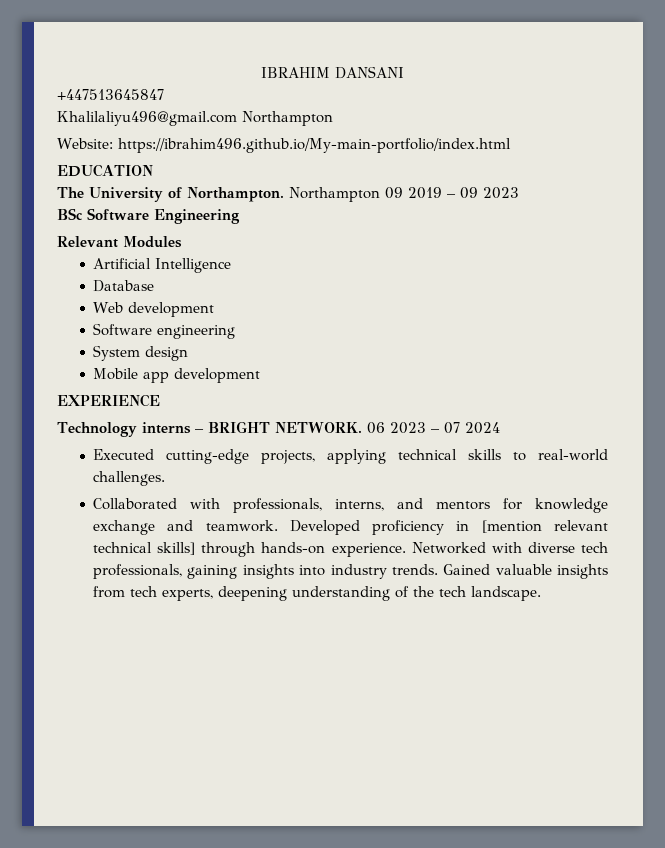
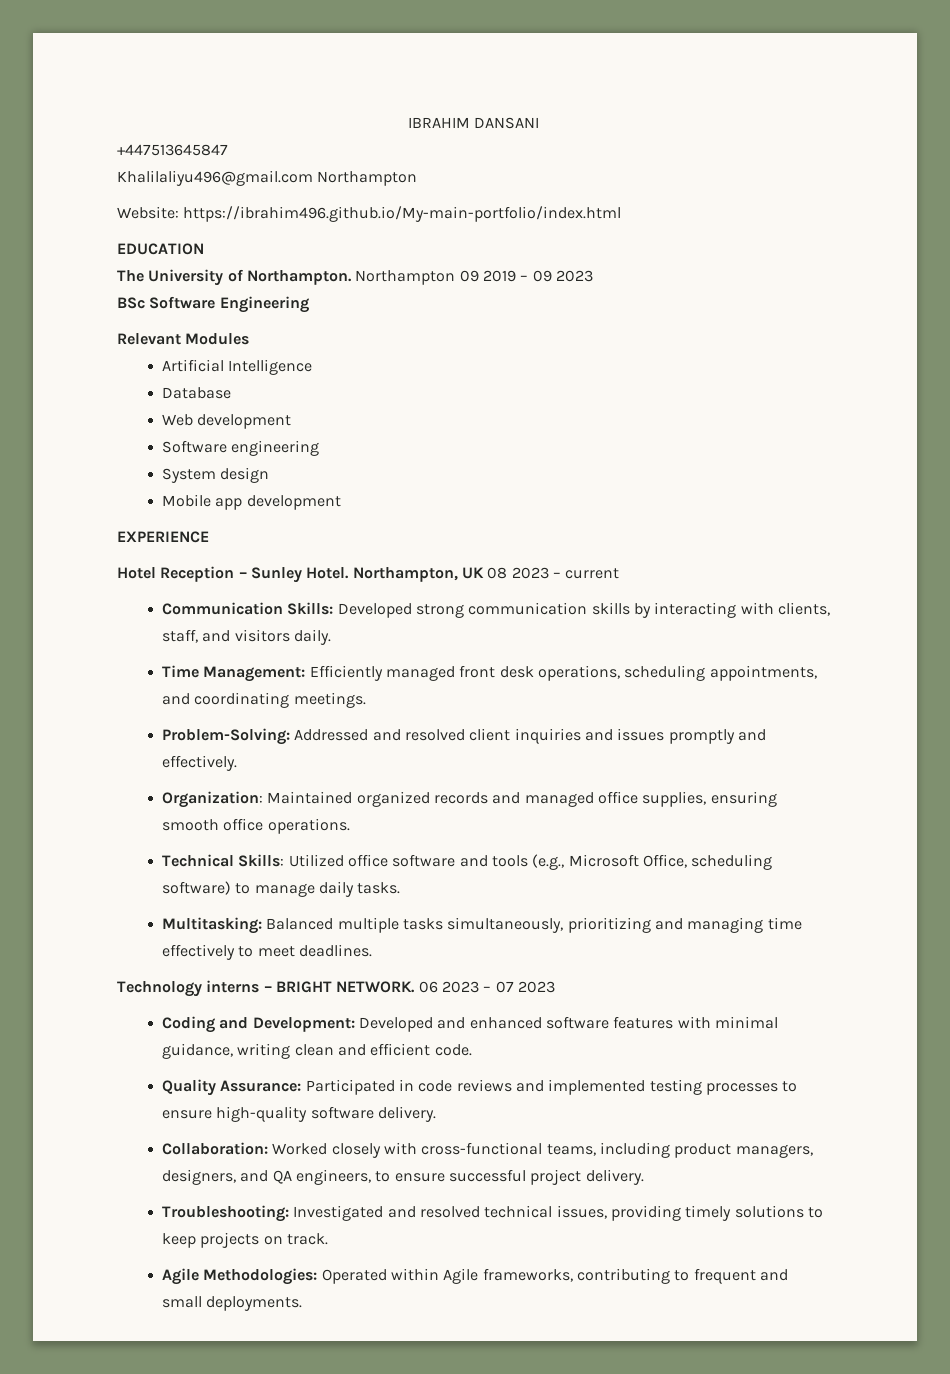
+ Hotel Reception – Sunley Hotel. Northampton, UK 08 2023 – current
+ Communication Skills: Developed strong communication skills by interacting with clients, staff, and visitors daily.
+ Time Management: Efficiently managed front desk operations, scheduling appointments, and coordinating meetings.
+ Problem-Solving: Addressed and resolved client inquiries and issues promptly and effectively.
+ Organization: Maintained organized records and managed office supplies, ensuring smooth office operations.
+ Technical Skills: Utilized office software and tools (e.g., Microsoft Office, scheduling software) to manage daily tasks.
+ Multitasking: Balanced multiple tasks simultaneously, prioritizing and managing time effectively to meet deadlines.
- 06 2023 – 07 2024
- Executed cutting-edge projects, applying technical skills to real-world challenges.
- Collaborated with professionals, interns, and mentors for knowledge exchange and teamwork. Developed proficiency in [mention relevant technical skills] through hands-on experience. Networked with diverse tech professionals, gaining insights into industry trends. Gained valuable insights from tech experts, deepening understanding of the tech landscape.
+ 06 2023 – 07 2023
+ Coding and Development: Developed and enhanced software features with minimal guidance, writing clean and efficient code.
+ Quality Assurance: Participated in code reviews and implemented testing processes to ensure high-quality software delivery.
+ Collaboration: Worked closely with cross-functional teams, including product managers, designers, and QA engineers, to ensure successful project delivery.
+ Troubleshooting: Investigated and resolved technical issues, providing timely solutions to keep projects on track.
+ Agile Methodologies: Operated within Agile frameworks, contributing to frequent and small deployments.

